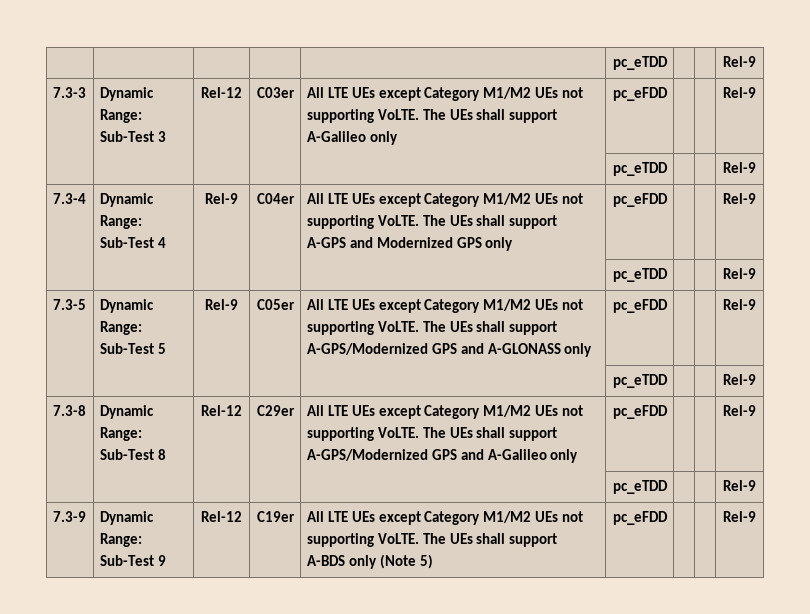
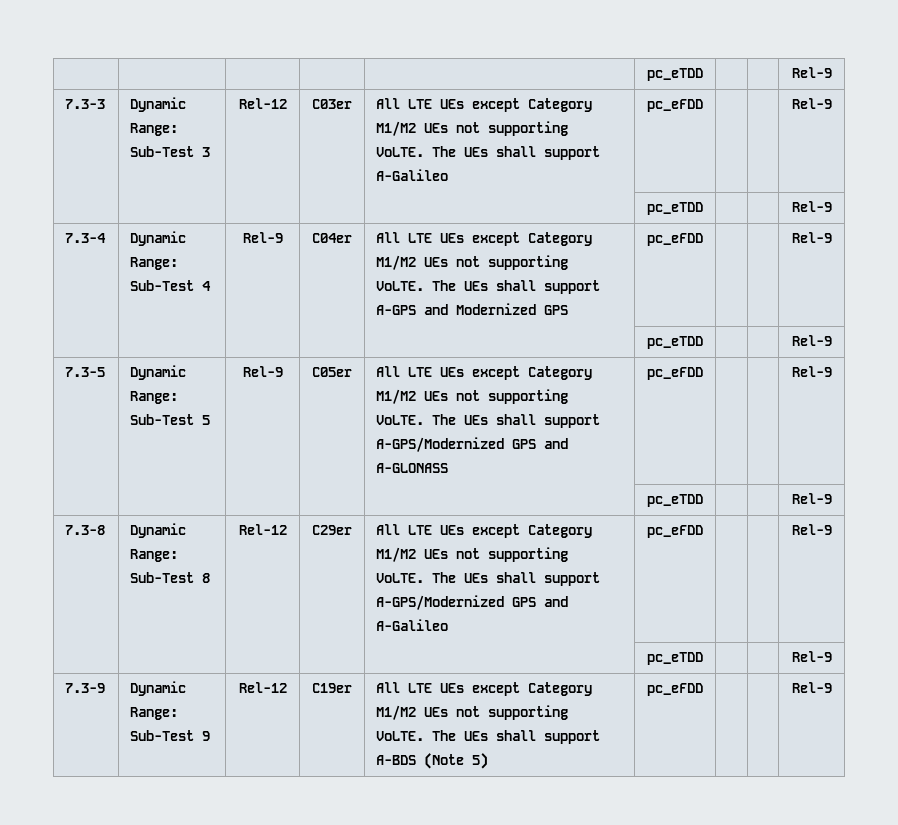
- 7.3-3 | Dynamic Range: Sub-Test 3 | Rel-12 | C03er | All LTE UEs except Category M1/M2 UEs not supporting VoLTE. The UEs shall support A-Galileo only | pc_eFDD | | | Rel-9
+ 7.3-3 | Dynamic Range: Sub-Test 3 | Rel-12 | C03er | All LTE UEs except Category M1/M2 UEs not supporting VoLTE. The UEs shall support A-Galileo | pc_eFDD | | | Rel-9
- 7.3-4 | Dynamic Range: Sub-Test 4 | Rel-9 | C04er | All LTE UEs except Category M1/M2 UEs not supporting VoLTE. The UEs shall support A-GPS and Modernized GPS only | pc_eFDD | | | Rel-9
+ 7.3-4 | Dynamic Range: Sub-Test 4 | Rel-9 | C04er | All LTE UEs except Category M1/M2 UEs not supporting VoLTE. The UEs shall support A-GPS and Modernized GPS | pc_eFDD | | | Rel-9
- 7.3-5 | Dynamic Range: Sub-Test 5 | Rel-9 | C05er | All LTE UEs except Category M1/M2 UEs not supporting VoLTE. The UEs shall support A-GPS/Modernized GPS and A-GLONASS only | pc_eFDD | | | Rel-9
+ 7.3-5 | Dynamic Range: Sub-Test 5 | Rel-9 | C05er | All LTE UEs except Category M1/M2 UEs not supporting VoLTE. The UEs shall support A-GPS/Modernized GPS and A-GLONASS | pc_eFDD | | | Rel-9
- 7.3-8 | Dynamic Range: Sub-Test 8 | Rel-12 | C29er | All LTE UEs except Category M1/M2 UEs not supporting VoLTE. The UEs shall support A-GPS/Modernized GPS and A-Galileo only | pc_eFDD | | | Rel-9
+ 7.3-8 | Dynamic Range: Sub-Test 8 | Rel-12 | C29er | All LTE UEs except Category M1/M2 UEs not supporting VoLTE. The UEs shall support A-GPS/Modernized GPS and A-Galileo | pc_eFDD | | | Rel-9
- 7.3-9 | Dynamic Range: Sub-Test 9 | Rel-12 | C19er | All LTE UEs except Category M1/M2 UEs not supporting VoLTE. The UEs shall support A-BDS only (Note 5) | pc_eFDD | | | Rel-9
+ 7.3-9 | Dynamic Range: Sub-Test 9 | Rel-12 | C19er | All LTE UEs except Category M1/M2 UEs not supporting VoLTE. The UEs shall support A-BDS (Note 5) | pc_eFDD | | | Rel-9

